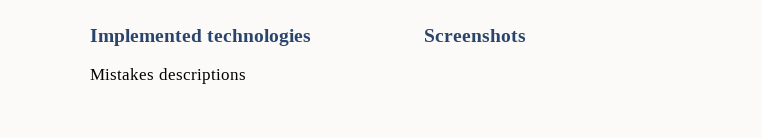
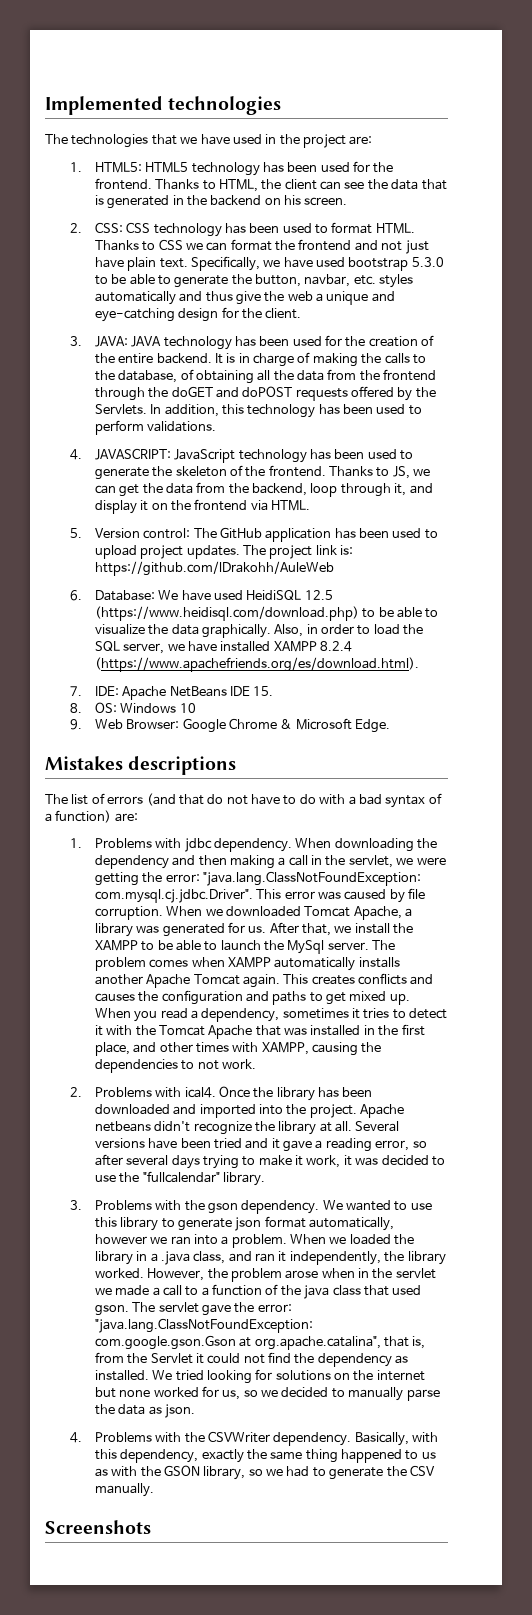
+ The technologies that we have used in the project are:
+ 1. HTML5: HTML5 technology has been used for the frontend. Thanks to HTML, the client can see the data that is generated in the backend on his screen.
+ 2. CSS: CSS technology has been used to format HTML. Thanks to CSS we can format the frontend and not just have plain text. Specifically, we have used bootstrap 5.3.0 to be able to generate the button, navbar, etc. styles automatically and thus give the web a unique and eye-catching design for the client.
+ 3. JAVA: JAVA technology has been used for the creation of the entire backend. It is in charge of making the calls to the database, of obtaining all the data from the frontend through the doGET and doPOST requests offered by the Servlets. In addition, this technology has been used to perform validations.
+ 4. JAVASCRIPT: JavaScript technology has been used to generate the skeleton of the frontend. Thanks to JS, we can get the data from the backend, loop through it, and display it on the frontend via HTML.
+ 5. Version control: The GitHub application has been used to upload project updates. The project link is: https://github.com/lDrakohh/AuleWeb
+ 6. Database: We have used HeidiSQL 12.5 (https://www.heidisql.com/download.php) to be able to visualize the data graphically. Also, in order to load the SQL server, we have installed XAMPP 8.2.4 (https://www.apachefriends.org/es/download.html).
+ 7. IDE: Apache NetBeans IDE 15.
+ 8. OS: Windows 10
+ 9. Web Browser: Google Chrome & Microsoft Edge.
  Mistakes descriptions
+ The list of errors (and that do not have to do with a bad syntax of a function) are:
+ 1. Problems with jdbc dependency. When downloading the dependency and then making a call in the servlet, we were getting the error: "java.lang.ClassNotFoundException: com.mysql.cj.jdbc.Driver". This error was caused by file corruption. When we downloaded Tomcat Apache, a library was generated for us. After that, we install the XAMPP to be able to launch the MySql server. The problem comes when XAMPP automatically installs another Apache Tomcat again. This creates conflicts and causes the configuration and paths to get mixed up. When you read a dependency, sometimes it tries to detect it with the Tomcat Apache that was installed in the first place, and other times with XAMPP, causing the dependencies to not work.
+ 2. Problems with ical4. Once the library has been downloaded and imported into the project. Apache netbeans didn't recognize the library at all. Several versions have been tried and it gave a reading error, so after several days trying to make it work, it was decided to use the "fullcalendar" library.
+ 3. Problems with the gson dependency. We wanted to use this library to generate json format automatically, however we ran into a problem. When we loaded the library in a .java class, and ran it independently, the library worked. However, the problem arose when in the servlet we made a call to a function of the java class that used gson. The servlet gave the error: "java.lang.ClassNotFoundException: com.google.gson.Gson at org.apache.catalina", that is, from the Servlet it could not find the dependency as installed. We tried looking for solutions on the internet but none worked for us, so we decided to manually parse the data as json.
+ 4. Problems with the CSVWriter dependency. Basically, with this dependency, exactly the same thing happened to us as with the GSON library, so we had to generate the CSV manually.

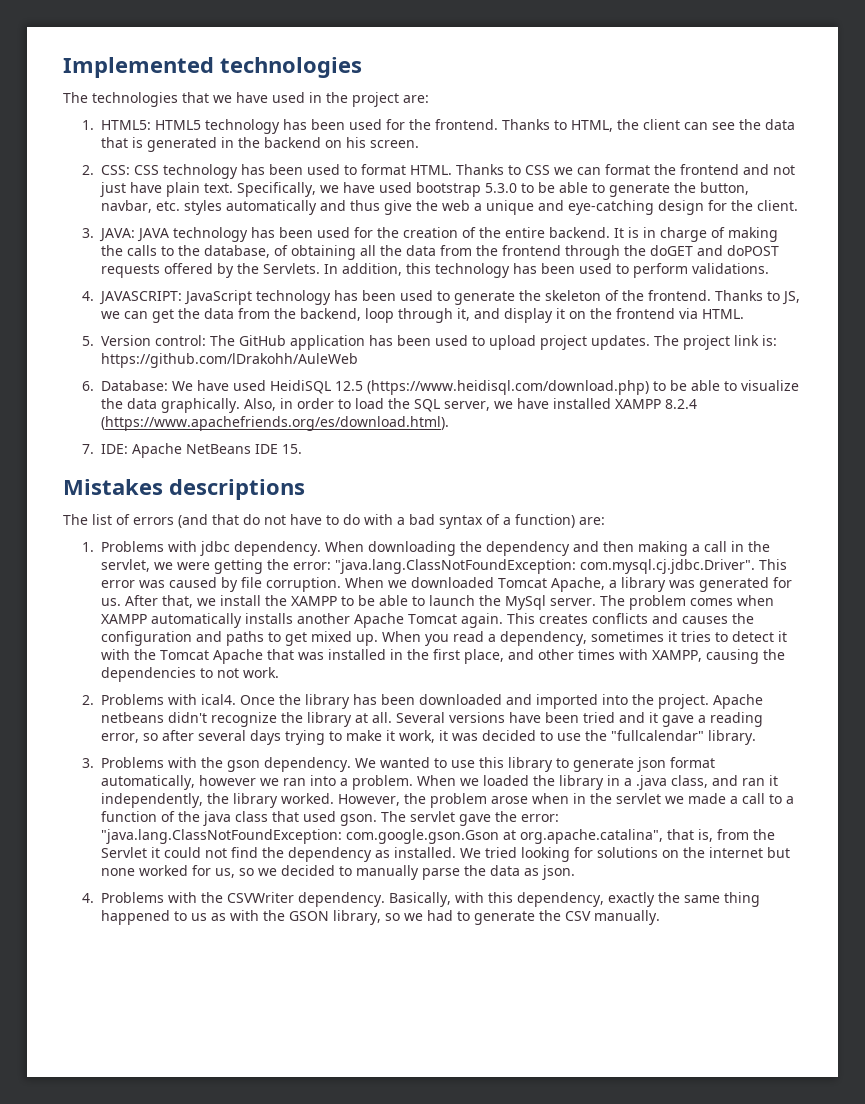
- 8. OS: Windows 10
- 9. Web Browser: Google Chrome & Microsoft Edge.
- Screenshots

